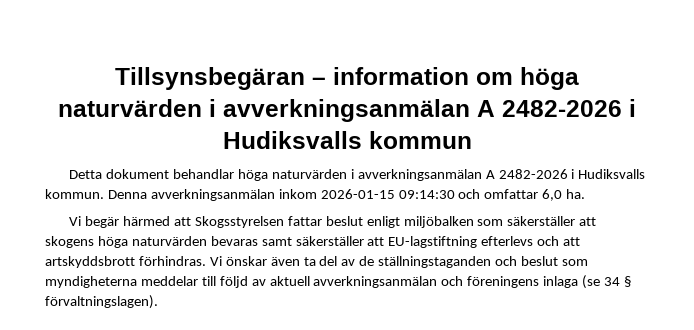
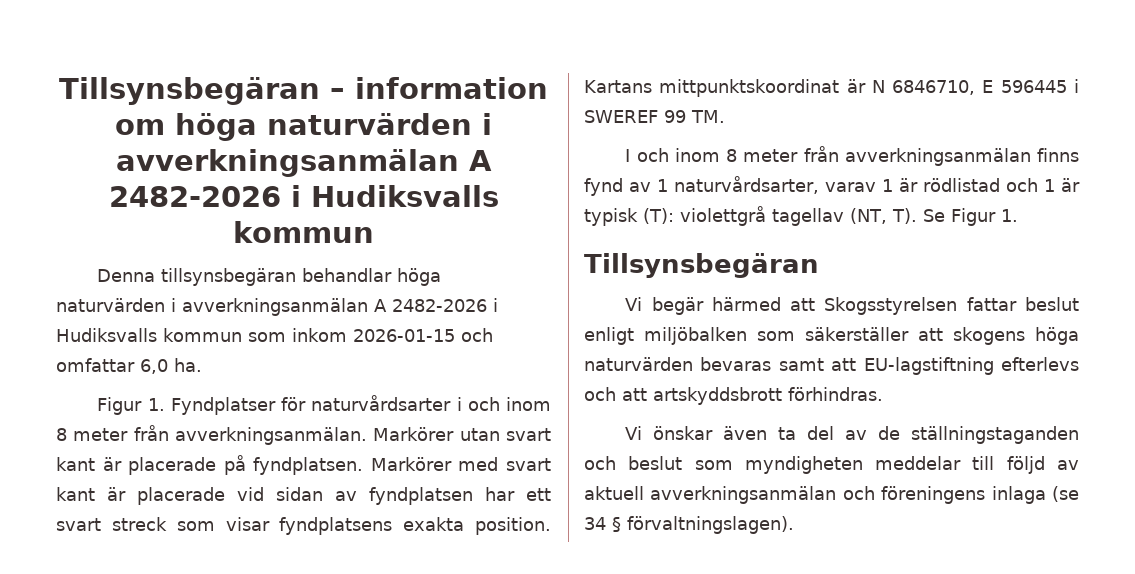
- Detta dokument behandlar höga naturvärden i avverkningsanmälan A 2482-2026 i Hudiksvalls kommun. Denna avverkningsanmälan inkom 2026-01-15 09:14:30 och omfattar 6,0 ha.
+ Denna tillsynsbegäran behandlar höga naturvärden i avverkningsanmälan A 2482-2026 i Hudiksvalls kommun som inkom 2026-01-15 och omfattar 6,0 ha.
+ Figur 1. Fyndplatser för naturvårdsarter i och inom 8 meter från avverkningsanmälan. Markörer utan svart kant är placerade på fyndplatsen. Markörer med svart kant är placerade vid sidan av fyndplatsen har ett svart streck som visar fyndplatsens exakta position. Kartans mittpunktskoordinat är N 6846710, E 596445 i SWEREF 99 TM.
+ I och inom 8 meter från avverkningsanmälan finns fynd av 1 naturvårdsarter, varav 1 är rödlistad och 1 är typisk (T): violettgrå tagellav (NT, T). Se Figur 1.
+ Tillsynsbegäran
- Vi begär härmed att Skogsstyrelsen fattar beslut enligt miljöbalken som säkerställer att skogens höga naturvärden bevaras samt säkerställer att EU-lagstiftning efterlevs och att artskyddsbrott förhindras. Vi önskar även ta del av de ställningstaganden och beslut som myndigheterna meddelar till följd av aktuell avverkningsanmälan och föreningens inlaga (se 34 § förvaltningslagen).
+ Vi begär härmed att Skogsstyrelsen fattar beslut enligt miljöbalken som säkerställer att skogens höga naturvärden bevaras samt att EU-lagstiftning efterlevs och att artskyddsbrott förhindras.
+ Vi önskar även ta del av de ställningstaganden och beslut som myndigheten meddelar till följd av aktuell avverkningsanmälan och föreningens inlaga (se 34 § förvaltningslagen).

